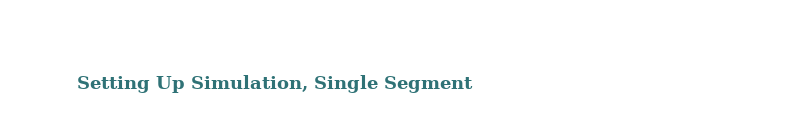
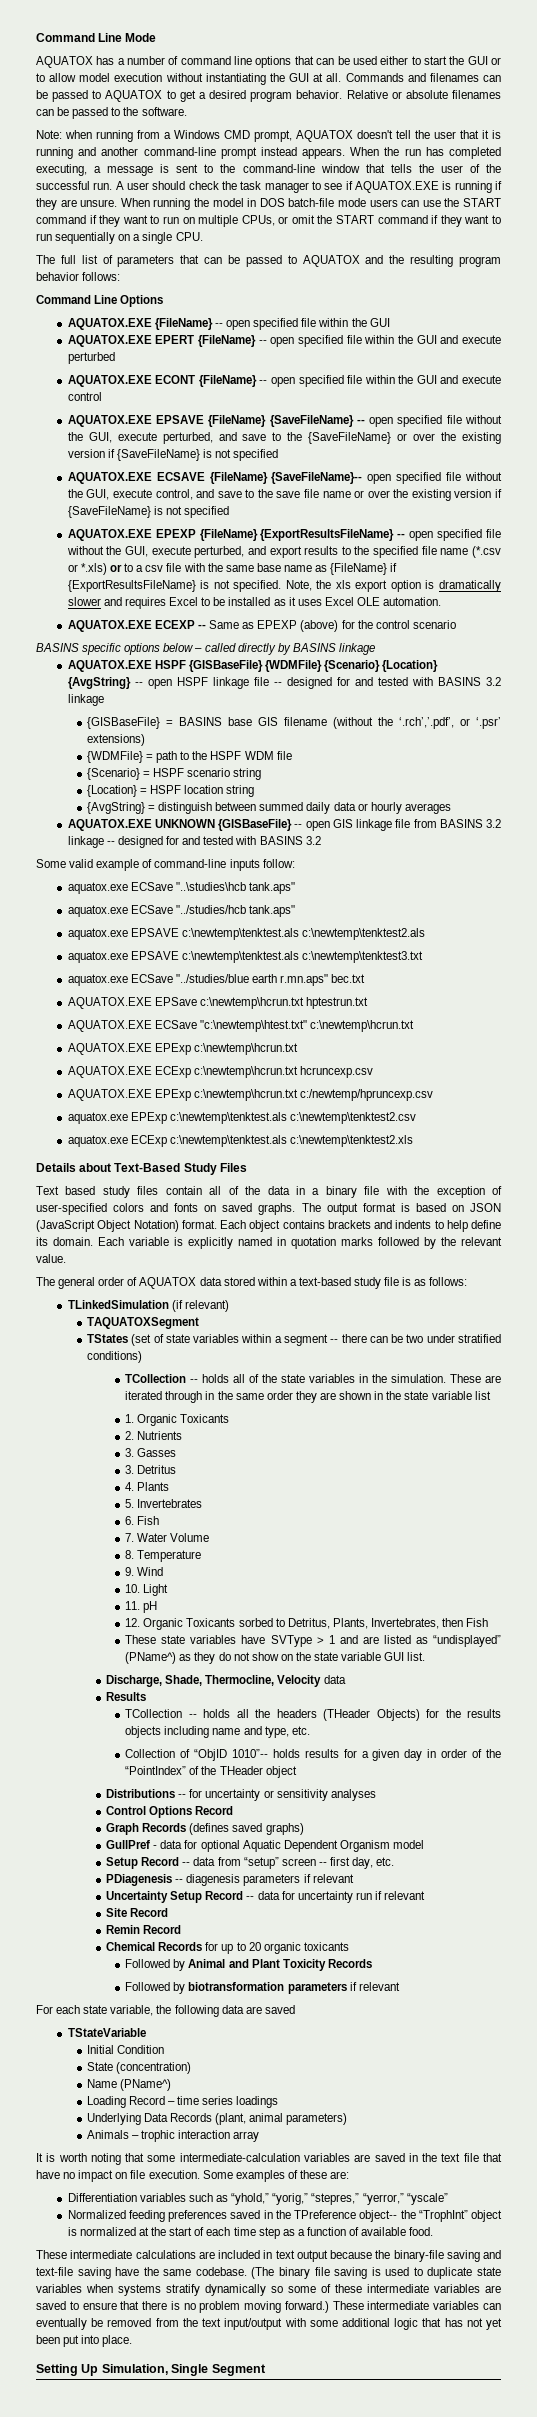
+ Command Line Mode
+ AQUATOX has a number of command line options that can be used either to start the GUI or to allow model execution without instantiating the GUI at all. Commands and filenames can be passed to AQUATOX to get a desired program behavior. Relative or absolute filenames can be passed to the software.
+ Note: when running from a Windows CMD prompt, AQUATOX doesn't tell the user that it is running and another command-line prompt instead appears. When the run has completed executing, a message is sent to the command-line window that tells the user of the successful run. A user should check the task manager to see if AQUATOX.EXE is running if they are unsure. When running the model in DOS batch-file mode users can use the START command if they want to run on multiple CPUs, or omit the START command if they want to run sequentially on a single CPU.
+ The full list of parameters that can be passed to AQUATOX and the resulting program behavior follows:
+ Command Line Options
+ AQUATOX.EXE {FileName} -- open specified file within the GUI
+ AQUATOX.EXE EPERT {FileName} -- open specified file within the GUI and execute perturbed
+ AQUATOX.EXE ECONT {FileName} -- open specified file within the GUI and execute control
+ AQUATOX.EXE EPSAVE {FileName} {SaveFileName} -- open specified file without the GUI, execute perturbed, and save to the {SaveFileName} or over the existing version if {SaveFileName} is not specified
+ AQUATOX.EXE ECSAVE {FileName} {SaveFileName}-- open specified file without the GUI, execute control, and save to the save file name or over the existing version if {SaveFileName} is not specified
+ AQUATOX.EXE EPEXP {FileName} {ExportResultsFileName} -- open specified file without the GUI, execute perturbed, and export results to the specified file name (*.csv or *.xls) or to a csv file with the same base name as {FileName} if {ExportResultsFileName} is not specified. Note, the xls export option is dramatically slower and requires Excel to be installed as it uses Excel OLE automation.
+ AQUATOX.EXE ECEXP -- Same as EPEXP (above) for the control scenario
+ BASINS specific options below – called directly by BASINS linkage
+ AQUATOX.EXE HSPF {GISBaseFile} {WDMFile} {Scenario} {Location} {AvgString} -- open HSPF linkage file -- designed for and tested with BASINS 3.2 linkage
+ {GISBaseFile} = BASINS base GIS filename (without the ‘.rch’,’.pdf’, or ‘.psr’ extensions)
+ {WDMFile} = path to the HSPF WDM file
+ {Scenario} = HSPF scenario string
+ {Location} = HSPF location string
+ {AvgString} = distinguish between summed daily data or hourly averages
+ AQUATOX.EXE UNKNOWN {GISBaseFile} -- open GIS linkage file from BASINS 3.2 linkage -- designed for and tested with BASINS 3.2
+ Some valid example of command-line inputs follow:
+ aquatox.exe ECSave "..\studies\hcb tank.aps"
+ aquatox.exe ECSave "../studies/hcb tank.aps"
+ aquatox.exe EPSAVE c:\newtemp\tenktest.als c:\newtemp\tenktest2.als
+ aquatox.exe EPSAVE c:\newtemp\tenktest.als c:\newtemp\tenktest3.txt
+ aquatox.exe ECSave "../studies/blue earth r.mn.aps" bec.txt
+ AQUATOX.EXE EPSave c:\newtemp\hcrun.txt hptestrun.txt
+ AQUATOX.EXE ECSave "c:\newtemp\htest.txt" c:\newtemp\hcrun.txt
+ AQUATOX.EXE EPExp c:\newtemp\hcrun.txt
+ AQUATOX.EXE ECExp c:\newtemp\hcrun.txt hcruncexp.csv
+ AQUATOX.EXE EPExp c:\newtemp\hcrun.txt c:/newtemp/hpruncexp.csv
+ aquatox.exe EPExp c:\newtemp\tenktest.als c:\newtemp\tenktest2.csv
+ aquatox.exe ECExp c:\newtemp\tenktest.als c:\newtemp\tenktest2.xls
+ Details about Text-Based Study Files
+ Text based study files contain all of the data in a binary file with the exception of user-specified colors and fonts on saved graphs. The output format is based on JSON (JavaScript Object Notation) format. Each object contains brackets and indents to help define its domain. Each variable is explicitly named in quotation marks followed by the relevant value.
+ The general order of AQUATOX data stored within a text-based study file is as follows:
+ TLinkedSimulation (if relevant)
+ TAQUATOXSegment
+ TStates (set of state variables within a segment -- there can be two under stratified conditions)
+ TCollection -- holds all of the state variables in the simulation. These are iterated through in the same order they are shown in the state variable list
+ 1. Organic Toxicants
+ 2. Nutrients
+ 3. Gasses
+ 3. Detritus
+ 4. Plants
+ 5. Invertebrates
+ 6. Fish
+ 7. Water Volume
+ 8. Temperature
+ 9. Wind
+ 10. Light
+ 11. pH
+ 12. Organic Toxicants sorbed to Detritus, Plants, Invertebrates, then Fish
+ These state variables have SVType > 1 and are listed as “undisplayed” (PName^) as they do not show on the state variable GUI list.
+ Discharge, Shade, Thermocline, Velocity data
+ Results
+ TCollection -- holds all the headers (THeader Objects) for the results objects including name and type, etc.
+ Collection of “ObjID 1010”-- holds results for a given day in order of the “PointIndex” of the THeader object
+ Distributions -- for uncertainty or sensitivity analyses
+ Control Options Record
+ Graph Records (defines saved graphs)
+ GullPref - data for optional Aquatic Dependent Organism model
+ Setup Record -- data from “setup” screen -- first day, etc.
+ PDiagenesis -- diagenesis parameters if relevant
+ Uncertainty Setup Record -- data for uncertainty run if relevant
+ Site Record
+ Remin Record
+ Chemical Records for up to 20 organic toxicants
+ Followed by Animal and Plant Toxicity Records
+ Followed by biotransformation parameters if relevant
+ For each state variable, the following data are saved
+ TStateVariable
+ Initial Condition
+ State (concentration)
+ Name (PName^)
+ Loading Record – time series loadings
+ Underlying Data Records (plant, animal parameters)
+ Animals – trophic interaction array
+ It is worth noting that some intermediate-calculation variables are saved in the text file that have no impact on file execution. Some examples of these are:
+ Differentiation variables such as “yhold,” “yorig,” “stepres,” “yerror,” “yscale”
+ Normalized feeding preferences saved in the TPreference object-- the “TrophInt” object is normalized at the start of each time step as a function of available food.
+ These intermediate calculations are included in text output because the binary-file saving and text-file saving have the same codebase. (The binary file saving is used to duplicate state variables when systems stratify dynamically so some of these intermediate variables are saved to ensure that there is no problem moving forward.) These intermediate variables can eventually be removed from the text input/output with some additional logic that has not yet been put into place.

